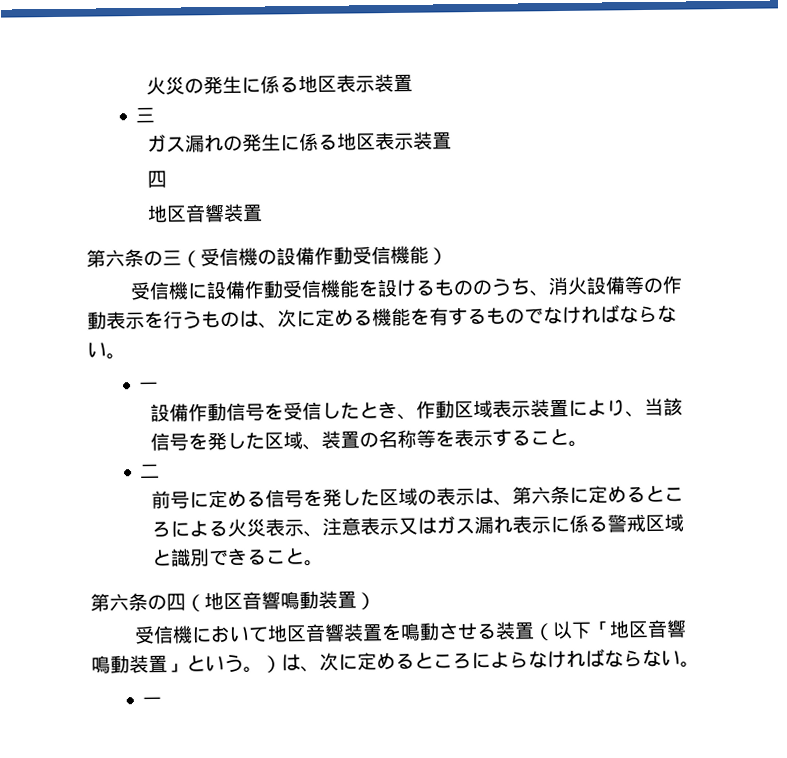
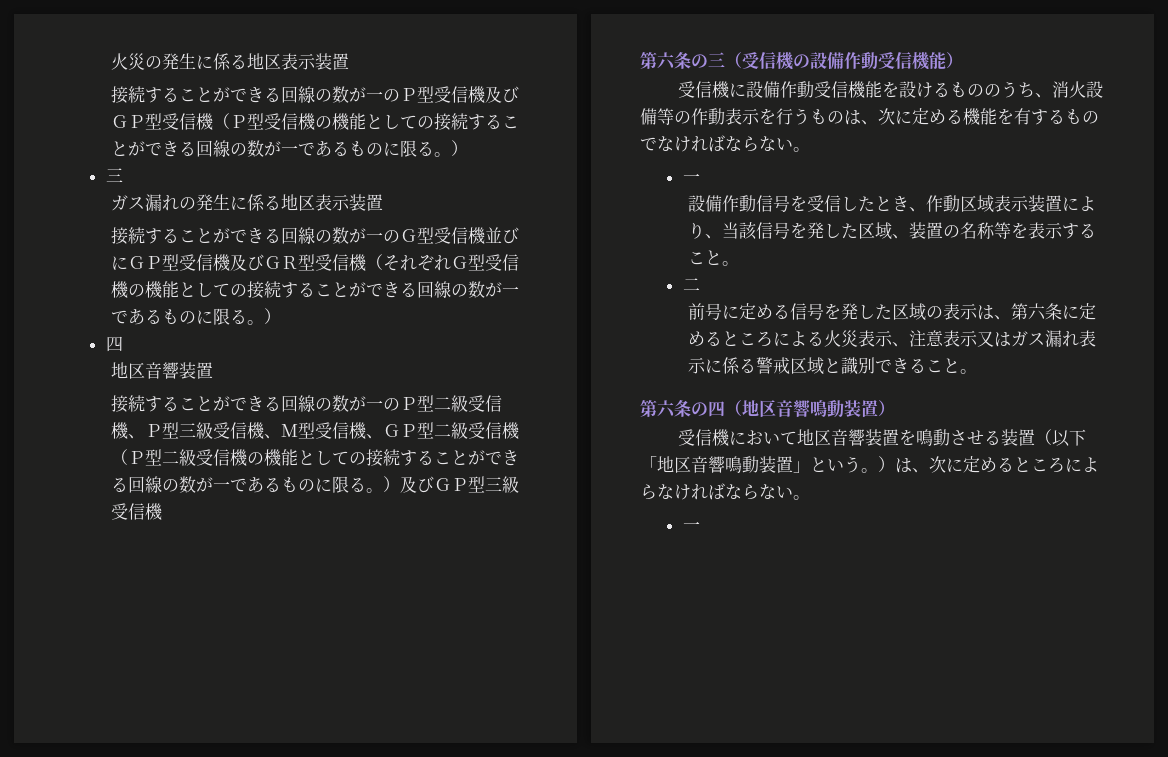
+ 接続することができる回線の数が一のＰ型受信機及びＧＰ型受信機（Ｐ型受信機の機能としての接続することができる回線の数が一であるものに限る。）
  ガス漏れの発生に係る地区表示装置
+ 接続することができる回線の数が一のＧ型受信機並びにＧＰ型受信機及びＧＲ型受信機（それぞれＧ型受信機の機能としての接続することができる回線の数が一であるものに限る。）
  四
  地区音響装置
+ 接続することができる回線の数が一のＰ型二級受信機、Ｐ型三級受信機、Ｍ型受信機、ＧＰ型二級受信機（Ｐ型二級受信機の機能としての接続することができる回線の数が一であるものに限る。）及びＧＰ型三級受信機

